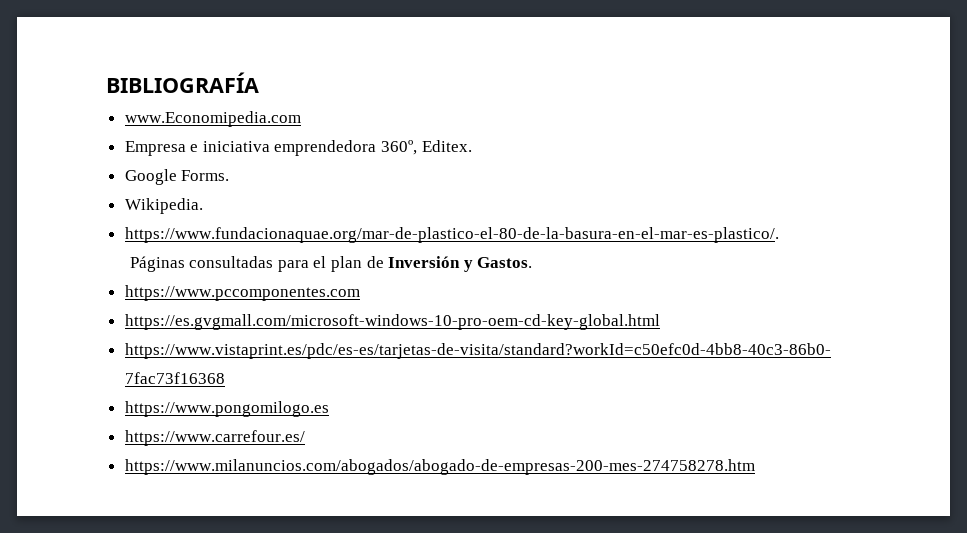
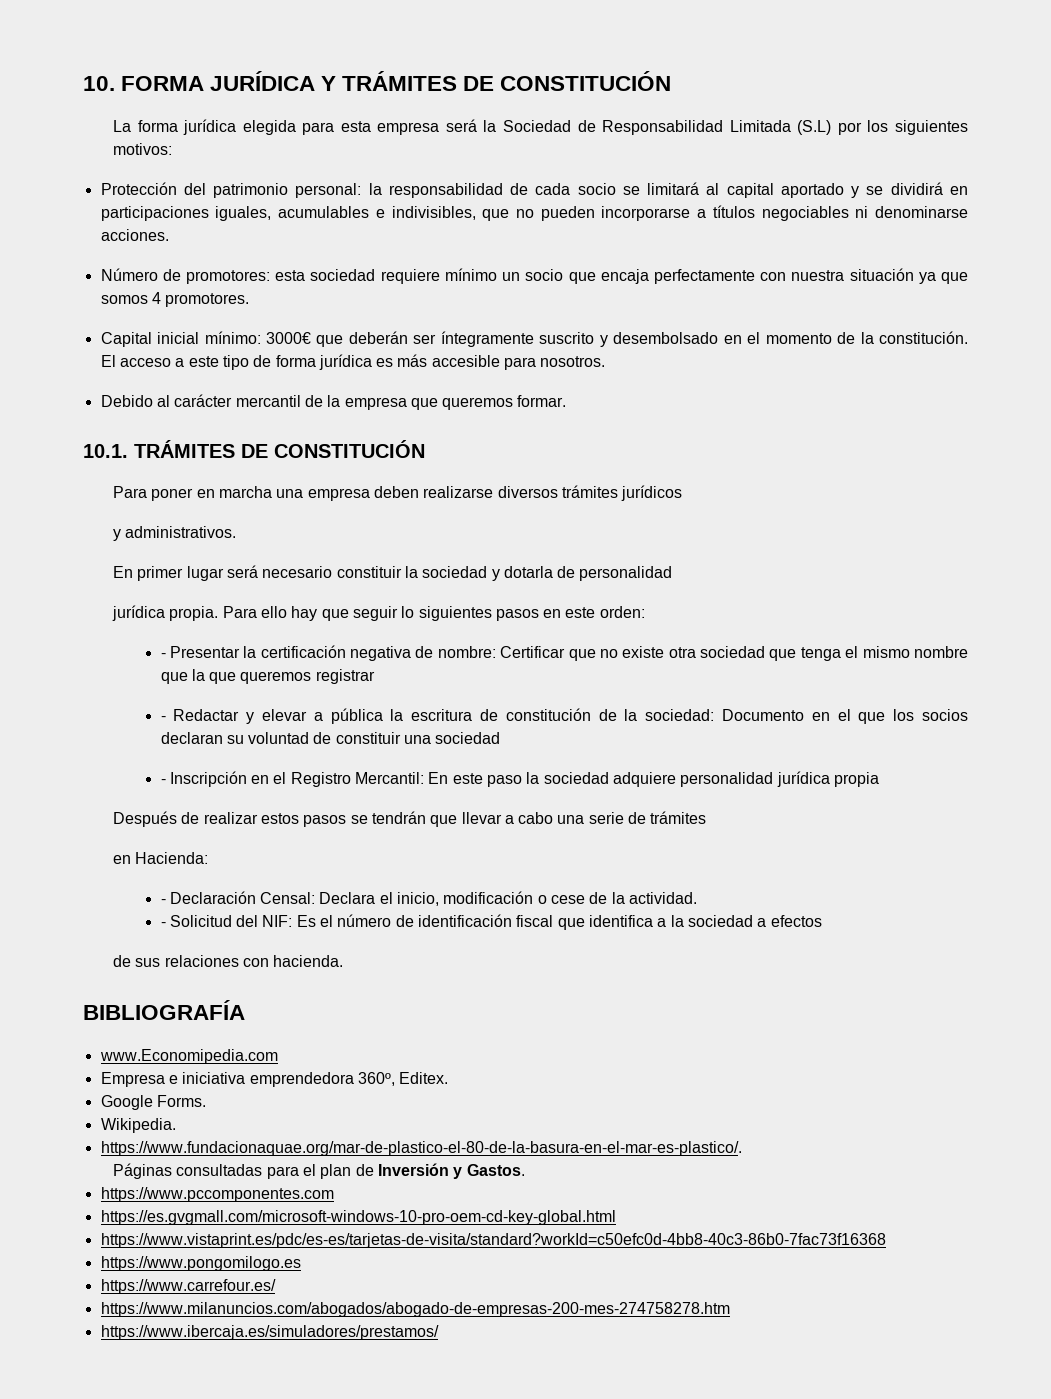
+ 10. FORMA JURÍDICA Y TRÁMITES DE CONSTITUCIÓN
+ La forma jurídica elegida para esta empresa será la Sociedad de Responsabilidad Limitada (S.L) por los siguientes motivos:
+ Protección del patrimonio personal: la responsabilidad de cada socio se limitará al capital aportado y se dividirá en participaciones iguales, acumulables e indivisibles, que no pueden incorporarse a títulos negociables ni denominarse acciones.
+ Número de promotores: esta sociedad requiere mínimo un socio que encaja perfectamente con nuestra situación ya que somos 4 promotores.
+ Capital inicial mínimo: 3000€ que deberán ser íntegramente suscrito y desembolsado en el momento de la constitución. El acceso a este tipo de forma jurídica es más accesible para nosotros.
+ Debido al carácter mercantil de la empresa que queremos formar.
+ 10.1. TRÁMITES DE CONSTITUCIÓN
+ Para poner en marcha una empresa deben realizarse diversos trámites jurídicos
+ y administrativos.
+ En primer lugar será necesario constituir la sociedad y dotarla de personalidad
+ jurídica propia. Para ello hay que seguir lo siguientes pasos en este orden:
+ - Presentar la certificación negativa de nombre: Certificar que no existe otra sociedad que tenga el mismo nombre que la que queremos registrar
+ - Redactar y elevar a pública la escritura de constitución de la sociedad: Documento en el que los socios declaran su voluntad de constituir una sociedad
+ - Inscripción en el Registro Mercantil: En este paso la sociedad adquiere personalidad jurídica propia
+ Después de realizar estos pasos se tendrán que llevar a cabo una serie de trámites
+ en Hacienda:
+ - Declaración Censal: Declara el inicio, modificación o cese de la actividad.
+ - Solicitud del NIF: Es el número de identificación fiscal que identifica a la sociedad a efectos
+ de sus relaciones con hacienda.
+ https://www.ibercaja.es/simuladores/prestamos/

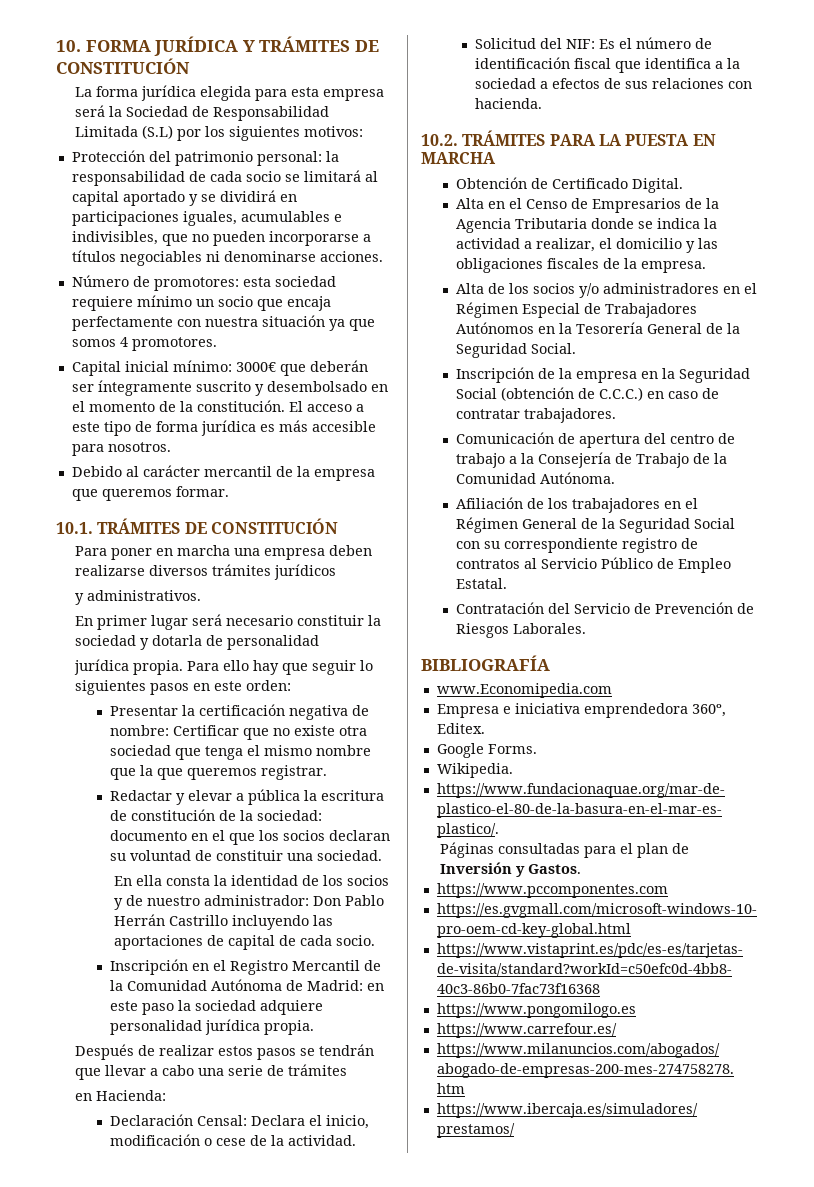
- - Presentar la certificación negativa de nombre: Certificar que no existe otra sociedad que tenga el mismo nombre que la que queremos registrar
- - Redactar y elevar a pública la escritura de constitución de la sociedad: Documento en el que los socios declaran su voluntad de constituir una sociedad
- - Inscripción en el Registro Mercantil: En este paso la sociedad adquiere personalidad jurídica propia
+ Presentar la certificación negativa de nombre: Certificar que no existe otra sociedad que tenga el mismo nombre que la que queremos registrar.
+ Redactar y elevar a pública la escritura de constitución de la sociedad: documento en el que los socios declaran su voluntad de constituir una sociedad.
+ En ella consta la identidad de los socios y de nuestro administrador: Don Pablo Herrán Castrillo incluyendo las aportaciones de capital de cada socio.
+ Inscripción en el Registro Mercantil de la Comunidad Autónoma de Madrid: en este paso la sociedad adquiere personalidad jurídica propia.
- - Declaración Censal: Declara el inicio, modificación o cese de la actividad.
+ Declaración Censal: Declara el inicio, modificación o cese de la actividad.
- - Solicitud del NIF: Es el número de identificación fiscal que identifica a la sociedad a efectos
- de sus relaciones con hacienda.
+ Solicitud del NIF: Es el número de identificación fiscal que identifica a la sociedad a efectos de sus relaciones con hacienda.
+ 10.2. TRÁMITES PARA LA PUESTA EN MARCHA
+ Obtención de Certificado Digital.
+ Alta en el Censo de Empresarios de la Agencia Tributaria donde se indica la actividad a realizar, el domicilio y las obligaciones fiscales de la empresa.
+ Alta de los socios y/o administradores en el Régimen Especial de Trabajadores Autónomos en la Tesorería General de la Seguridad Social.
+ Inscripción de la empresa en la Seguridad Social (obtención de C.C.C.) en caso de contratar trabajadores.
+ Comunicación de apertura del centro de trabajo a la Consejería de Trabajo de la Comunidad Autónoma.
+ Afiliación de los trabajadores en el Régimen General de la Seguridad Social con su correspondiente registro de contratos al Servicio Público de Empleo Estatal.
+ Contratación del Servicio de Prevención de Riesgos Laborales.

